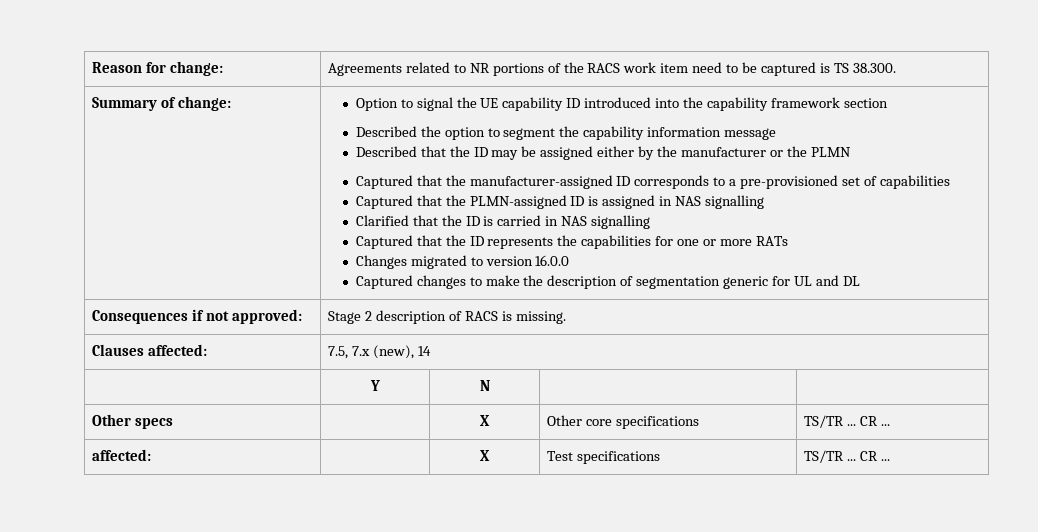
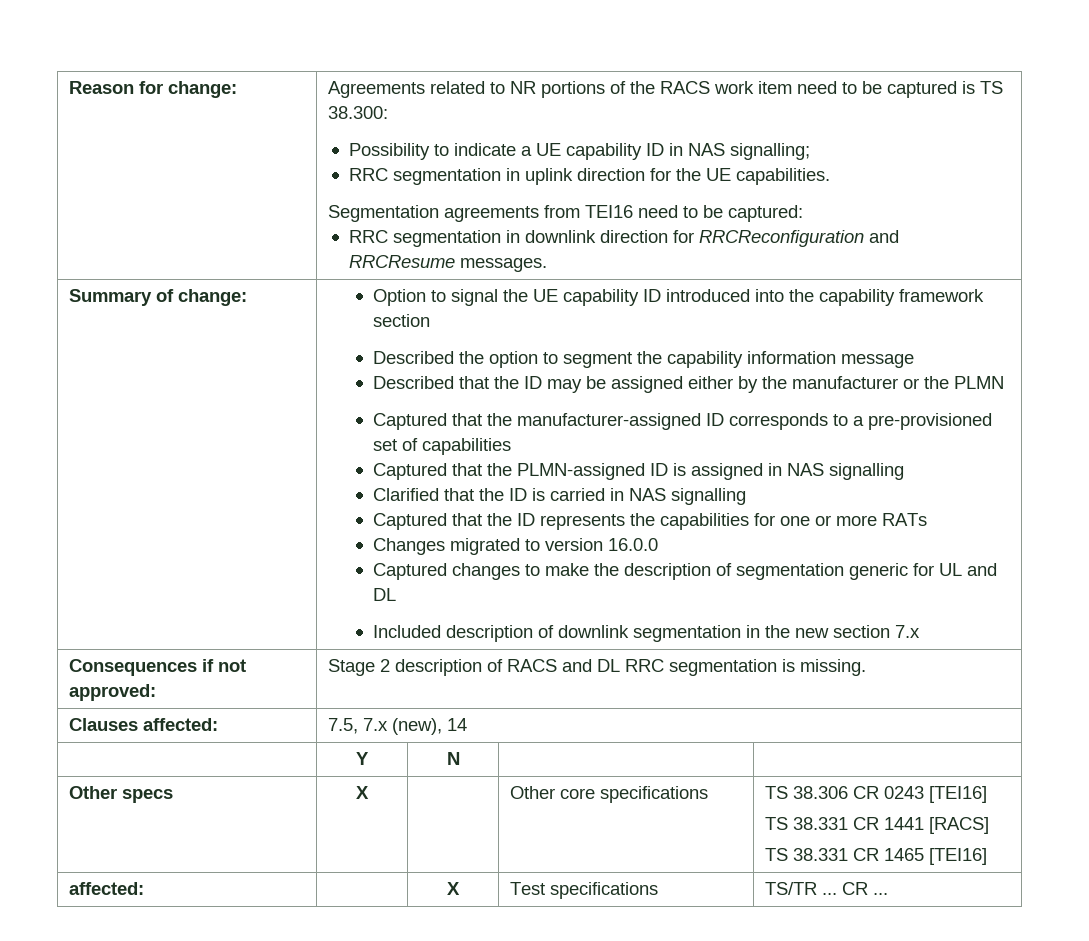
- Agreements related to NR portions of the RACS work item need to be captured is TS 38.300.
+ Agreements related to NR portions of the RACS work item need to be captured is TS 38.300:
+ Possibility to indicate a UE capability ID in NAS signalling;
+ RRC segmentation in uplink direction for the UE capabilities.
+ Segmentation agreements from TEI16 need to be captured:
+ RRC segmentation in downlink direction for RRCReconfiguration and RRCResume messages.
+ Included description of downlink segmentation in the new section 7.x
- Consequences if not approved: | Stage 2 description of RACS is missing.
+ Consequences if not approved: | Stage 2 description of RACS and DL RRC segmentation is missing.
- Other specs | | X | Other core specifications | TS/TR ... CR ...
+ Other specs | X | | Other core specifications | TS 38.306 CR 0243 [TEI16]
+ TS 38.331 CR 1441 [RACS]
+ TS 38.331 CR 1465 [TEI16]

